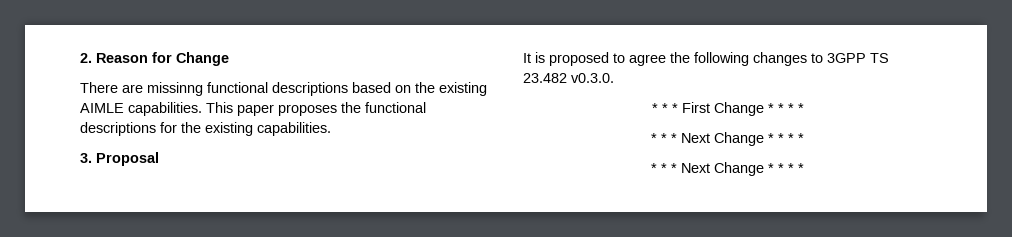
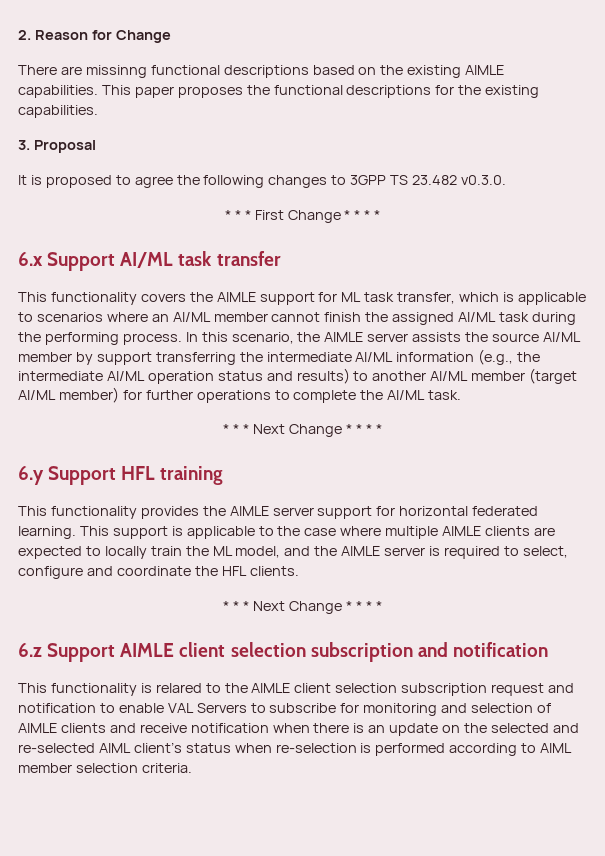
  * * * First Change * * * *
+ 6.x Support AI/ML task transfer
+ This functionality covers the AIMLE support for ML task transfer, which is applicable to scenarios where an AI/ML member cannot finish the assigned AI/ML task during the performing process. In this scenario, the AIMLE server assists the source AI/ML member by support transferring the intermediate AI/ML information (e.g., the intermediate AI/ML operation status and results) to another AI/ML member (target AI/ML member) for further operations to complete the AI/ML task.
  * * * Next Change * * * *
+ 6.y Support HFL training
+ This functionality provides the AIMLE server support for horizontal federated learning. This support is applicable to the case where multiple AIMLE clients are expected to locally train the ML model, and the AIMLE server is required to select, configure and coordinate the HFL clients.
  * * * Next Change * * * *
+ 6.z Support AIMLE client selection subscription and notification
+ This functionality is relared to the AIMLE client selection subscription request and notification to enable VAL Servers to subscribe for monitoring and selection of AIMLE clients and receive notification when there is an update on the selected and re-selected AIML client’s status when re-selection is performed according to AIML member selection criteria.

